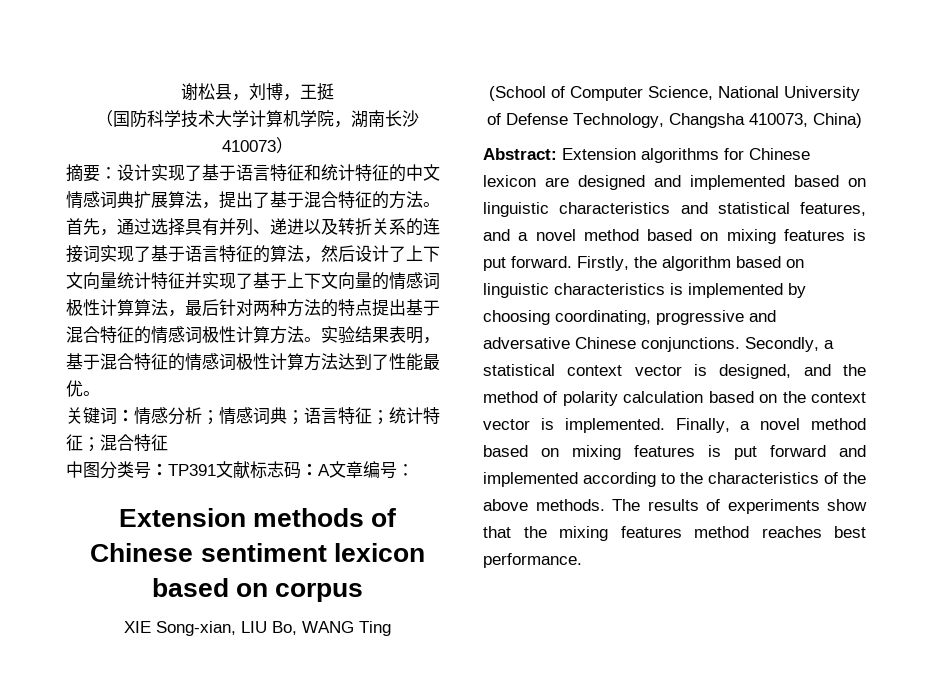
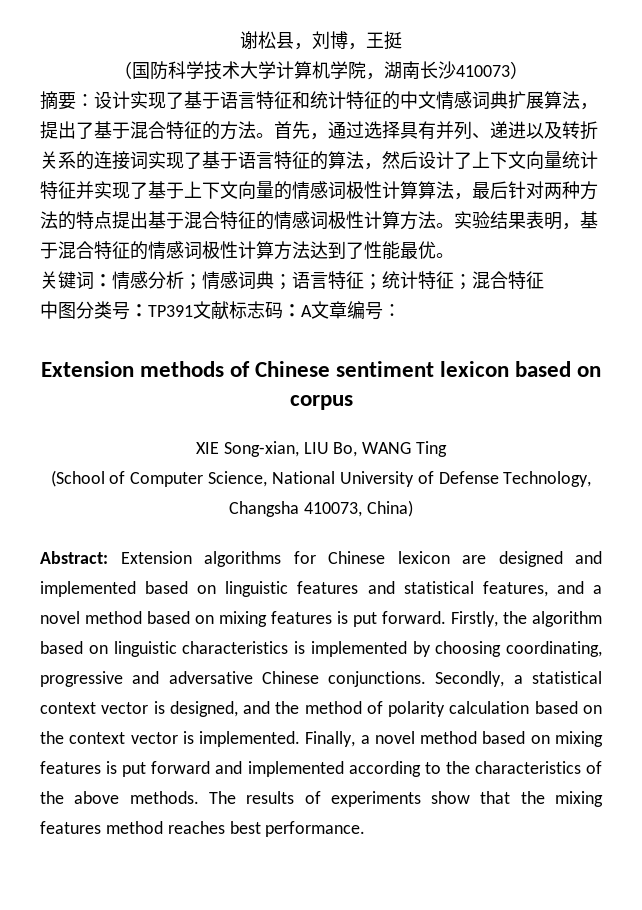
- Abstract: Extension algorithms for Chinese lexicon are designed and implemented based on linguistic characteristics and statistical features, and a novel method based on mixing features is put forward.
+ Abstract: Extension algorithms for Chinese lexicon are designed and implemented based on linguistic features and statistical features, and a novel method based on mixing features is put forward.

